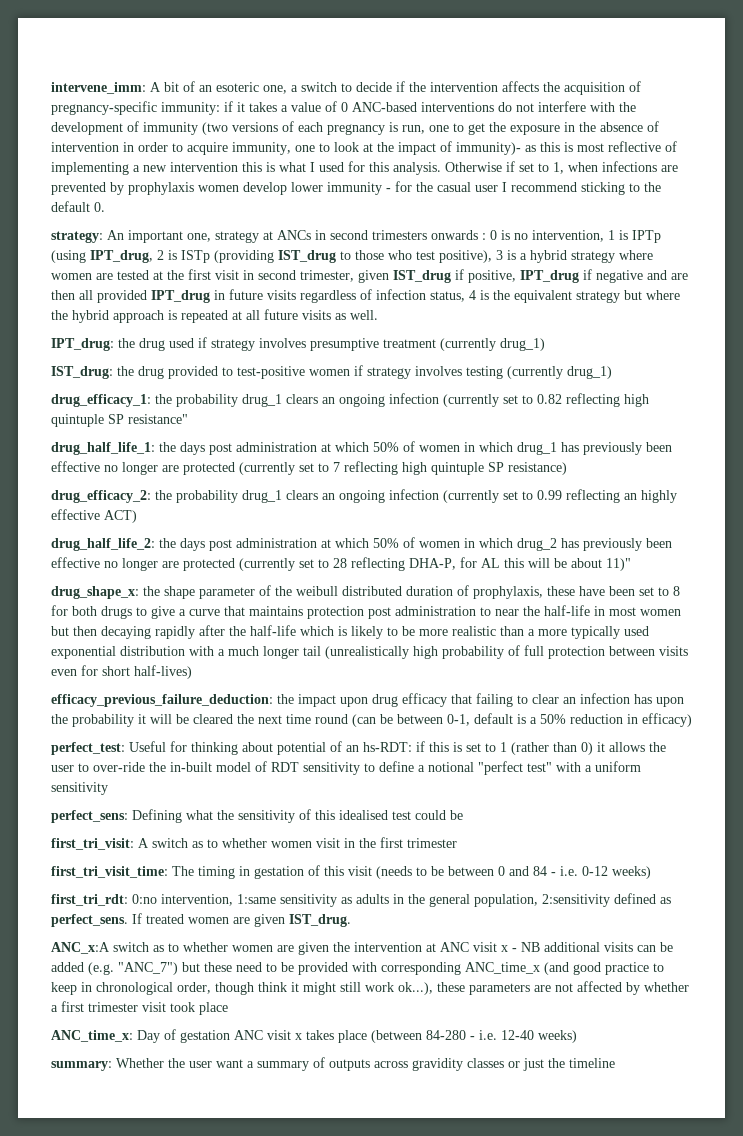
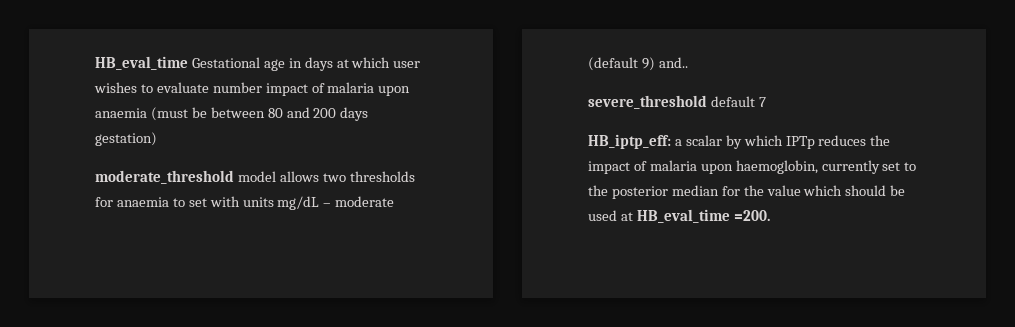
- intervene_imm: A bit of an esoteric one, a switch to decide if the intervention affects the acquisition of pregnancy-specific immunity: if it takes a value of 0 ANC-based interventions do not interfere with the development of immunity (two versions of each pregnancy is run, one to get the exposure in the absence of intervention in order to acquire immunity, one to look at the impact of immunity)- as this is most reflective of implementing a new intervention this is what I used for this analysis. Otherwise if set to 1, when infections are prevented by prophylaxis women develop lower immunity - for the casual user I recommend sticking to the default 0.
- strategy: An important one, strategy at ANCs in second trimesters onwards : 0 is no intervention, 1 is IPTp (using IPT_drug, 2 is ISTp (providing IST_drug to those who test positive), 3 is a hybrid strategy where women are tested at the first visit in second trimester, given IST_drug if positive, IPT_drug if negative and are then all provided IPT_drug in future visits regardless of infection status, 4 is the equivalent strategy but where the hybrid approach is repeated at all future visits as well.
- IPT_drug: the drug used if strategy involves presumptive treatment (currently drug_1)
- IST_drug: the drug provided to test-positive women if strategy involves testing (currently drug_1)
- drug_efficacy_1: the probability drug_1 clears an ongoing infection (currently set to 0.82 reflecting high quintuple SP resistance"
- drug_half_life_1: the days post administration at which 50% of women in which drug_1 has previously been effective no longer are protected (currently set to 7 reflecting high quintuple SP resistance)
- drug_efficacy_2: the probability drug_1 clears an ongoing infection (currently set to 0.99 reflecting an highly effective ACT)
- drug_half_life_2: the days post administration at which 50% of women in which drug_2 has previously been effective no longer are protected (currently set to 28 reflecting DHA-P, for AL this will be about 11)"
- drug_shape_x: the shape parameter of the weibull distributed duration of prophylaxis, these have been set to 8 for both drugs to give a curve that maintains protection post administration to near the half-life in most women but then decaying rapidly after the half-life which is likely to be more realistic than a more typically used exponential distribution with a much longer tail (unrealistically high probability of full protection between visits even for short half-lives)
- efficacy_previous_failure_deduction: the impact upon drug efficacy that failing to clear an infection has upon the probability it will be cleared the next time round (can be between 0-1, default is a 50% reduction in efficacy)
- perfect_test: Useful for thinking about potential of an hs-RDT: if this is set to 1 (rather than 0) it allows the user to over-ride the in-built model of RDT sensitivity to define a notional "perfect test" with a uniform sensitivity
- perfect_sens: Defining what the sensitivity of this idealised test could be
- first_tri_visit: A switch as to whether women visit in the first trimester
- first_tri_visit_time: The timing in gestation of this visit (needs to be between 0 and 84 - i.e. 0-12 weeks)
- first_tri_rdt: 0:no intervention, 1:same sensitivity as adults in the general population, 2:sensitivity defined as perfect_sens. If treated women are given IST_drug.
- ANC_x:A switch as to whether women are given the intervention at ANC visit x - NB additional visits can be added (e.g. "ANC_7") but these need to be provided with corresponding ANC_time_x (and good practice to keep in chronological order, though think it might still work ok...), these parameters are not affected by whether a first trimester visit took place
- ANC_time_x: Day of gestation ANC visit x takes place (between 84-280 - i.e. 12-40 weeks)
- summary: Whether the user want a summary of outputs across gravidity classes or just the timeline
+ HB_eval_time Gestational age in days at which user wishes to evaluate number impact of malaria upon anaemia (must be between 80 and 200 days gestation)
+ moderate_threshold model allows two thresholds for anaemia to set with units mg/dL – moderate (default 9) and..
+ severe_threshold default 7
+ HB_iptp_eff: a scalar by which IPTp reduces the impact of malaria upon haemoglobin, currently set to the posterior median for the value which should be used at HB_eval_time =200.

